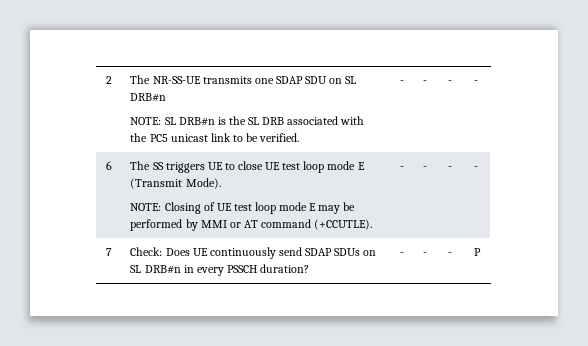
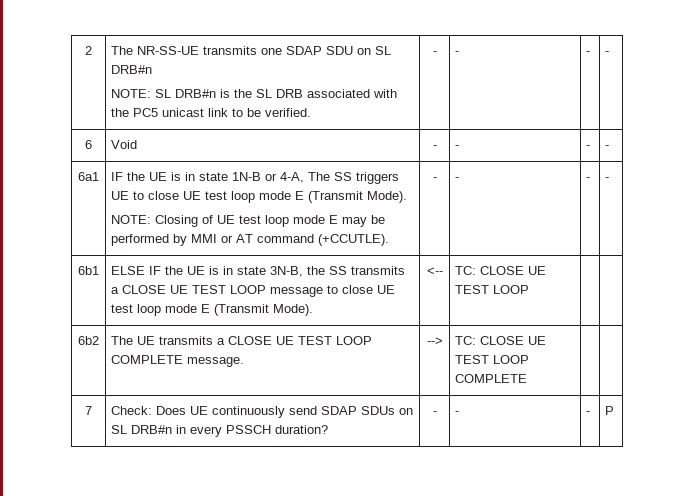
- 6 | The SS triggers UE to close UE test loop mode E (Transmit Mode).
+ 6 | Void | - | - | - | -
+ 6a1 | IF the UE is in state 1N-B or 4-A, The SS triggers UE to close UE test loop mode E (Transmit Mode).
+ 6b1 | ELSE IF the UE is in state 3N-B, the SS transmits a CLOSE UE TEST LOOP message to close UE test loop mode E (Transmit Mode). | <-- | TC: CLOSE UE TEST LOOP | |
+ 6b2 | The UE transmits a CLOSE UE TEST LOOP COMPLETE message. | --> | TC: CLOSE UE TEST LOOP COMPLETE | |

